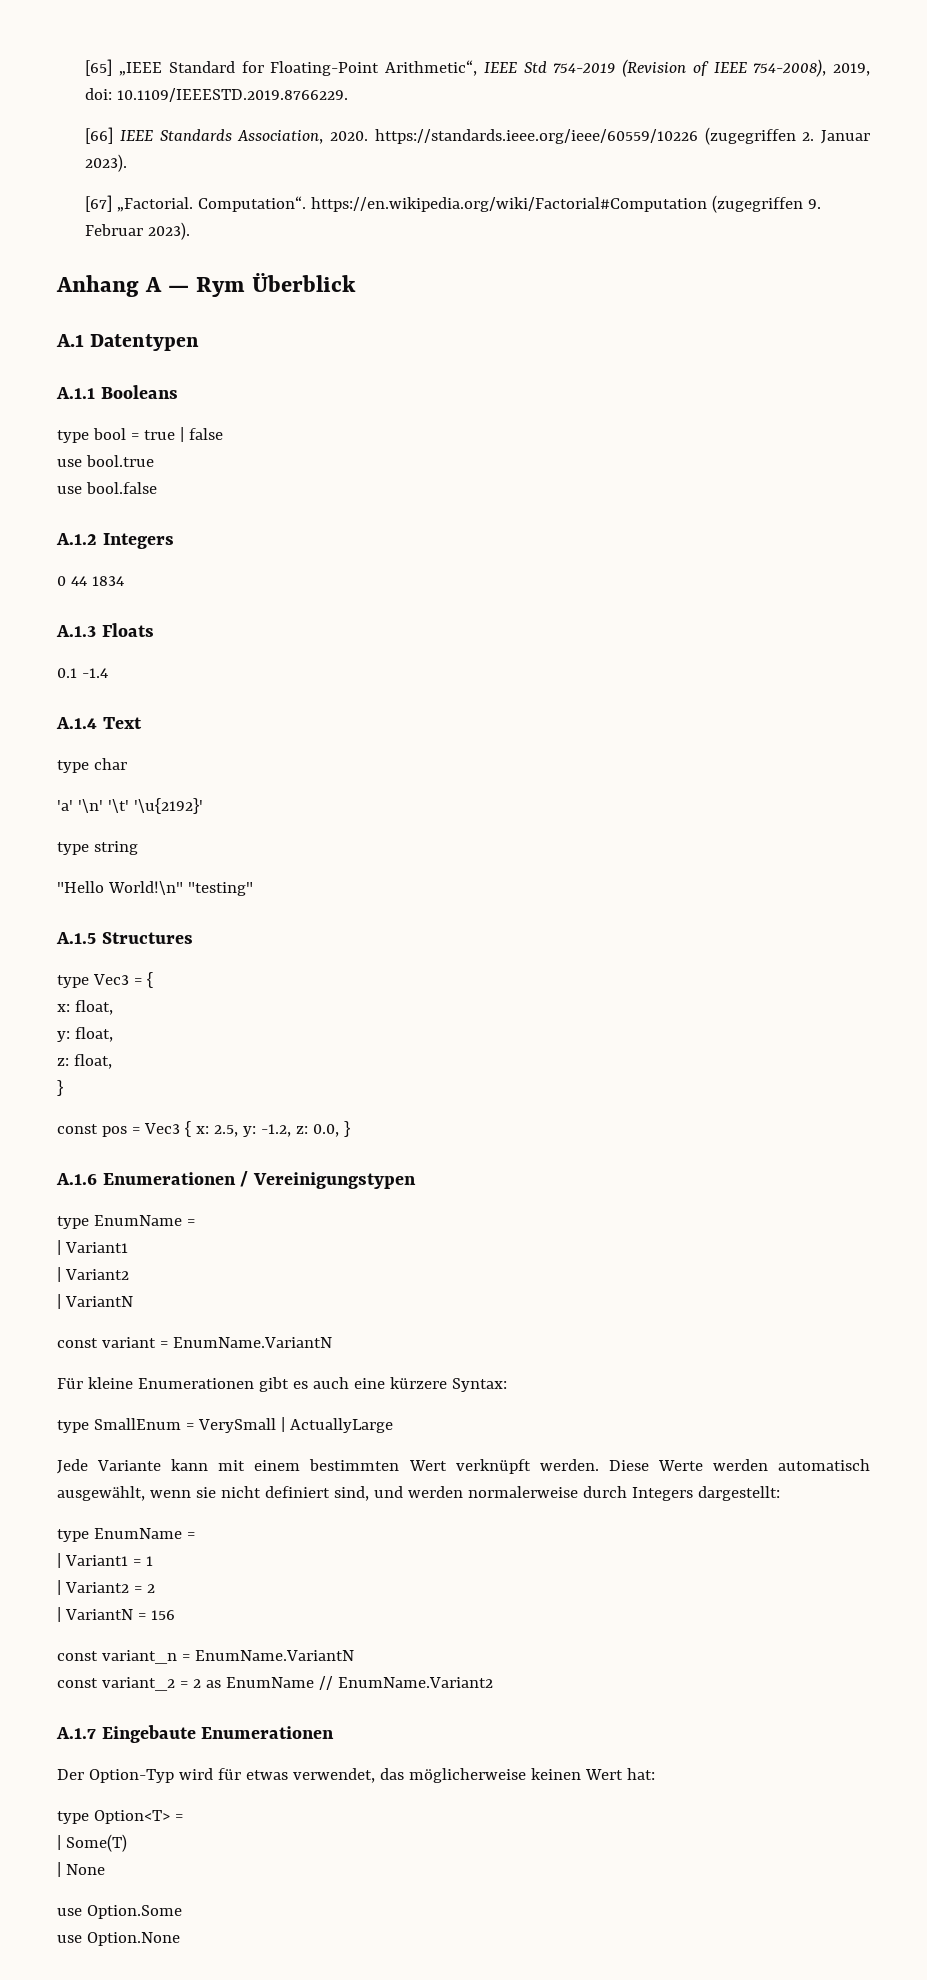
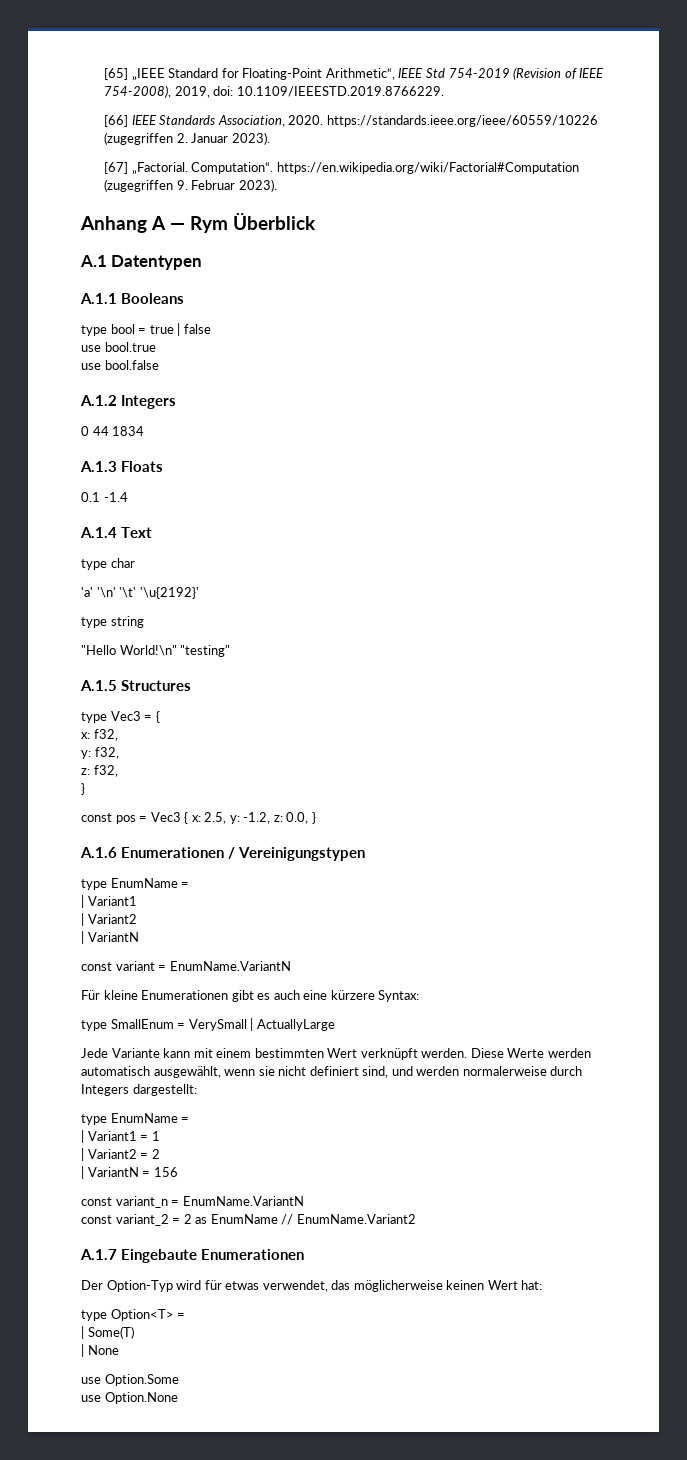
- x: float,
- y: float,
- z: float,
+ x: f32,
+ y: f32,
+ z: f32,

